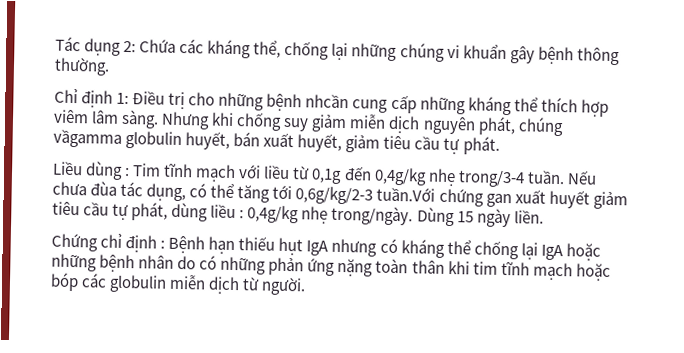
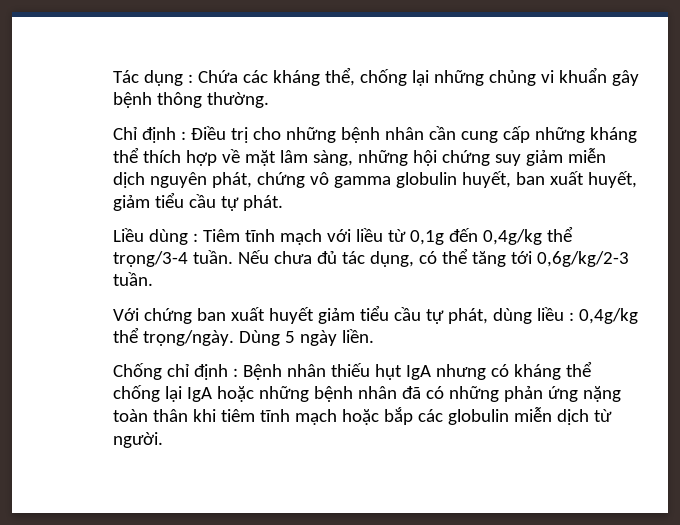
- Tác dụng 2: Chứa các kháng thể, chống lại những chúng vi khuẩn gây bệnh thông thường.
+ Tác dụng : Chứa các kháng thể, chống lại những chủng vi khuẩn gây bệnh thông thường.
- Chỉ định 1: Điều trị cho những bệnh nhcần cung cấp những kháng thể thích hợp viêm lâm sàng. Nhưng khi chống suy giảm miễn dịch nguyên phát, chúng vầgamma globulin huyết, bán xuất huyết, giảm tiêu cầu tự phát.
+ Chỉ định : Điều trị cho những bệnh nhân cần cung cấp những kháng thể thích hợp về mặt lâm sàng, những hội chứng suy giảm miễn dịch nguyên phát, chứng vô gamma globulin huyết, ban xuất huyết, giảm tiểu cầu tự phát.
- Liều dùng : Tim tĩnh mạch với liều từ 0,1g đến 0,4g/kg nhẹ trong/3-4 tuần.
+ Liều dùng : Tiêm tĩnh mạch với liều từ 0,1g đến 0,4g/kg thể trọng/3-4 tuần.
- Nếu chưa đùa tác dụng, có thể tăng tới 0,6g/kg/2-3 tuần.Với chứng gan xuất huyết giảm tiêu cầu tự phát, dùng liều : 0,4g/kg nhẹ trong/ngày. Dùng 15 ngày liền.
+ Nếu chưa đủ tác dụng, có thể tăng tới 0,6g/kg/2-3 tuần.
+ Với chứng ban xuất huyết giảm tiểu cầu tự phát, dùng liều : 0,4g/kg thể trọng/ngày. Dùng 5 ngày liền.
- Chứng chỉ định : Bệnh hạn thiếu hụt IgA nhưng có kháng thể chống lại IgA hoặc những bệnh nhân do có những phản ứng nặng toàn thân khi tim tĩnh mạch hoặc bóp các globulin miễn dịch từ người.
+ Chống chỉ định : Bệnh nhân thiếu hụt IgA nhưng có kháng thể chống lại IgA hoặc những bệnh nhân đã có những phản ứng nặng toàn thân khi tiêm tĩnh mạch hoặc bắp các globulin miễn dịch từ người.

